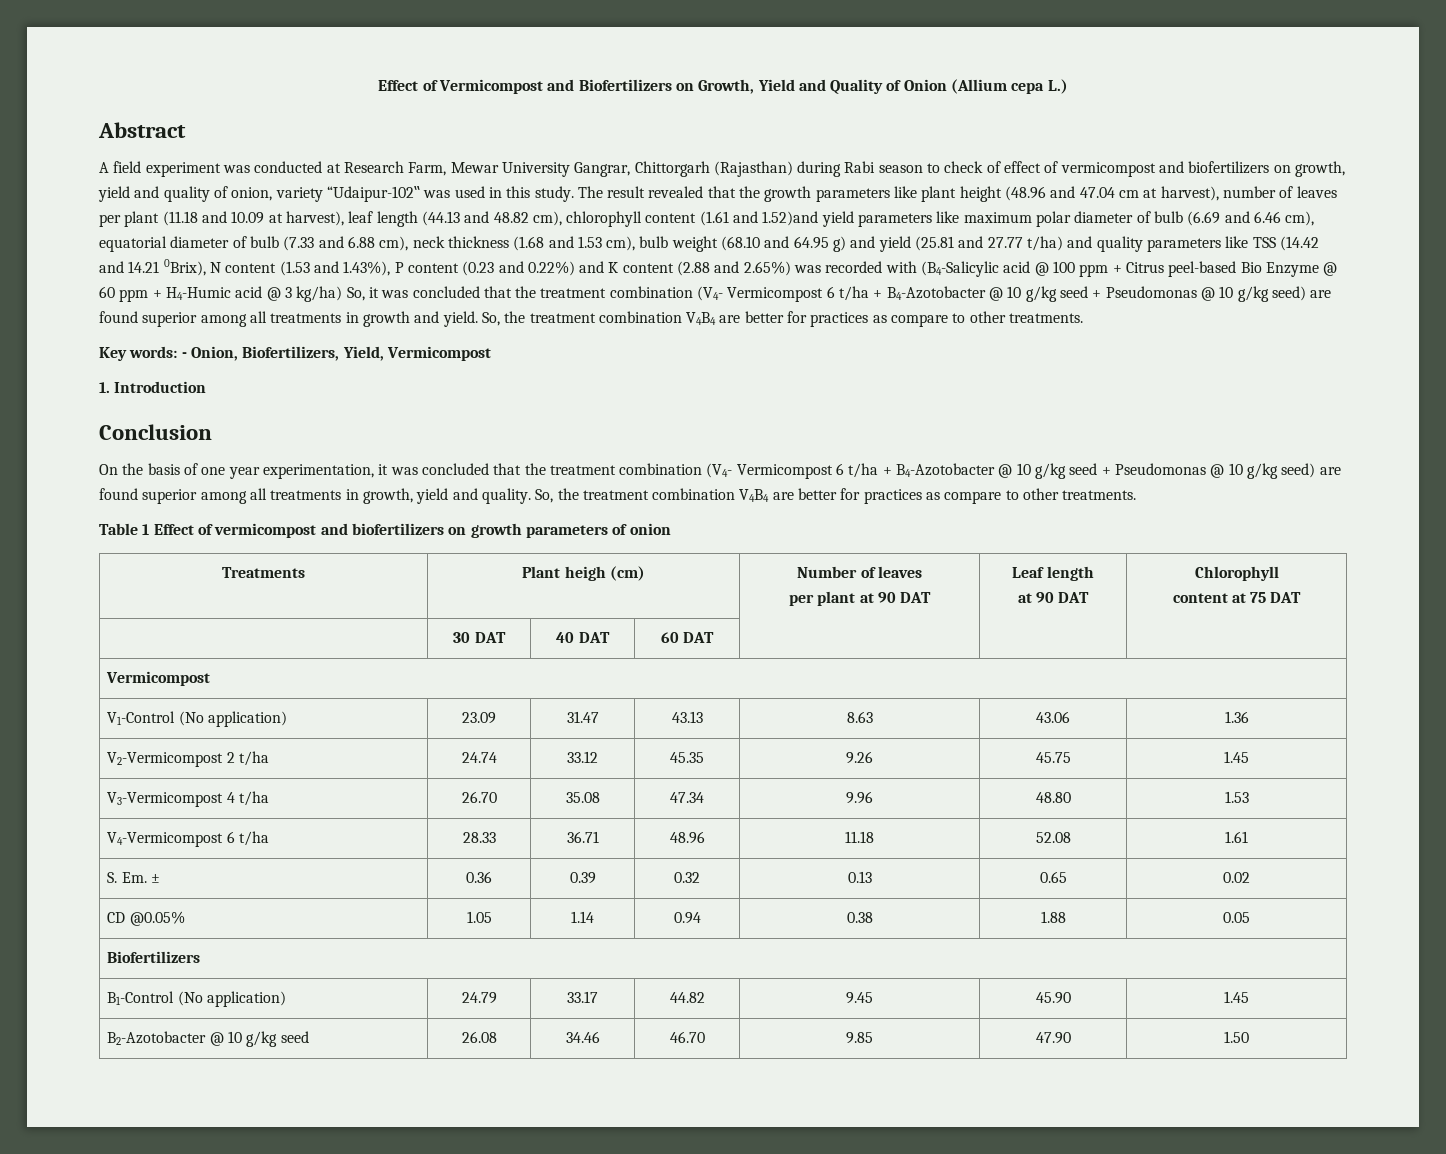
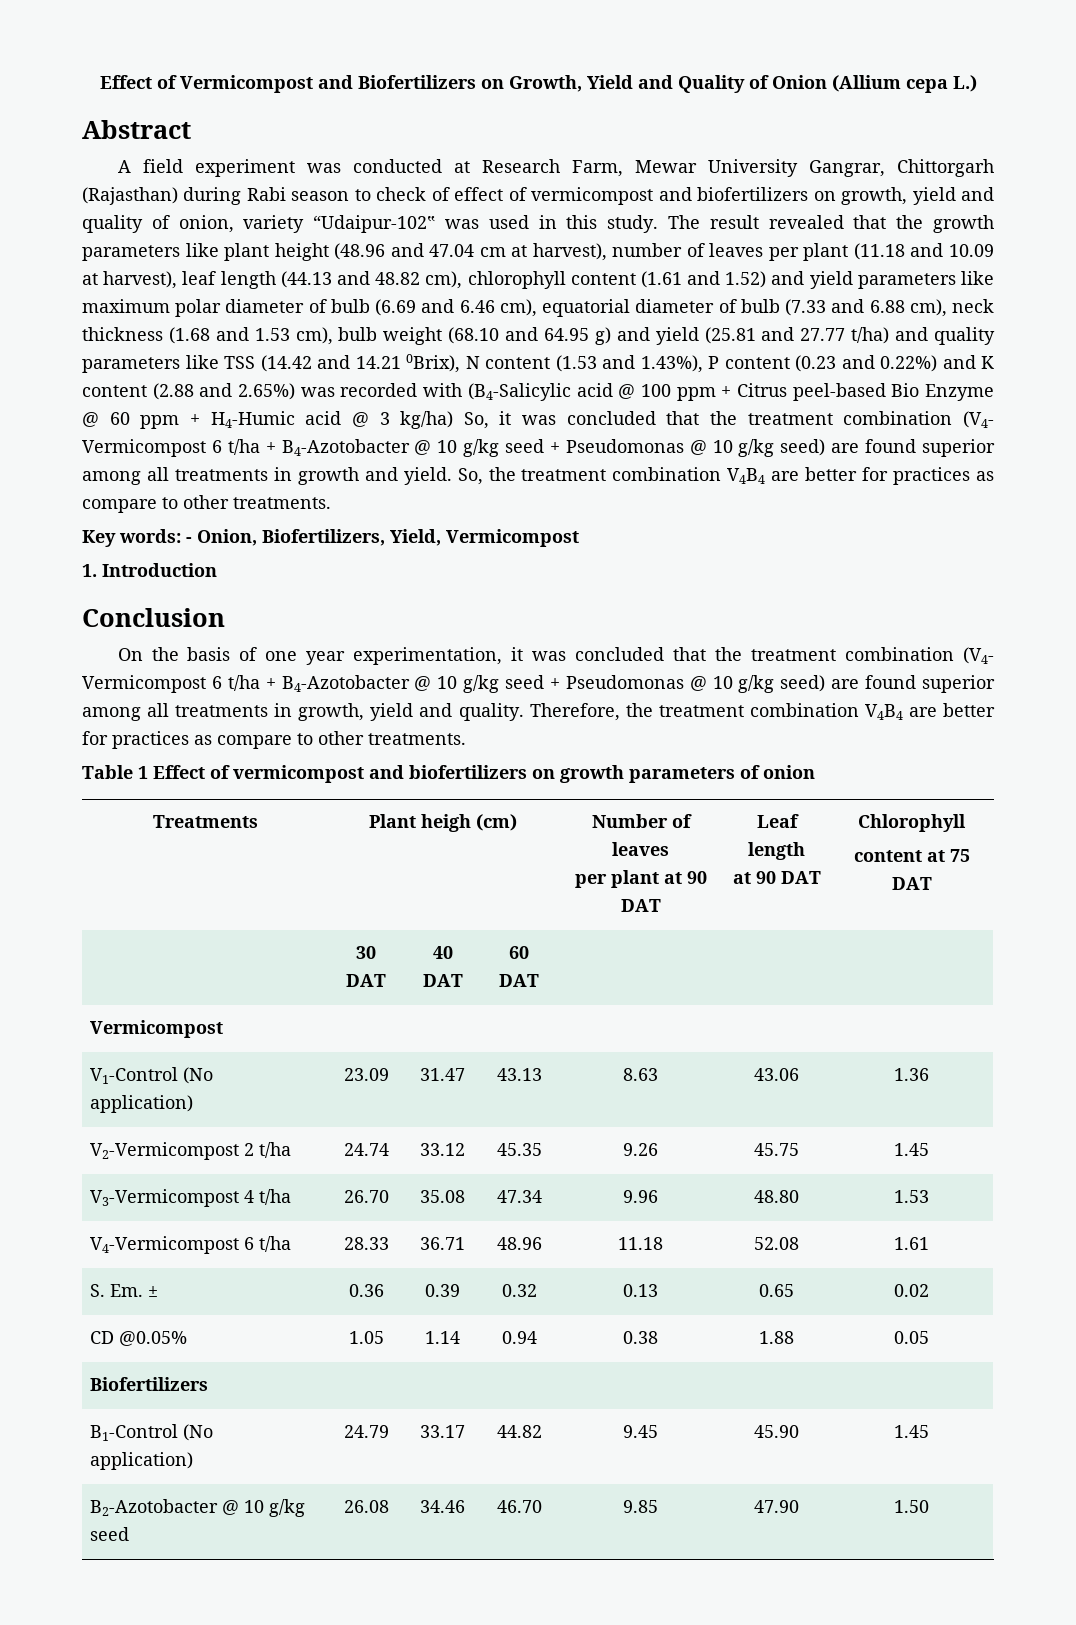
- The result revealed that the growth parameters like plant height (48.96 and 47.04 cm at harvest), number of leaves per plant (11.18 and 10.09 at harvest), leaf length (44.13 and 48.82 cm), chlorophyll content (1.61 and 1.52)and yield parameters like maximum polar diameter of bulb (6.69 and 6.46 cm), equatorial diameter of bulb (7.33 and 6.88 cm), neck thickness (1.68 and 1.53 cm), bulb weight (68.10 and 64.95 g) and yield (25.81 and 27.77 t/ha) and quality parameters like TSS (14.42 and 14.21 0Brix), N content (1.53 and 1.43%), P content (0.23 and 0.22%) and K content (2.88 and 2.65%) was recorded with (B4-Salicylic acid @ 100 ppm + Citrus peel-based Bio Enzyme @ 60 ppm + H4-Humic acid @ 3 kg/ha) So, it was concluded that the treatment combination (V4- Vermicompost 6 t/ha + B4-Azotobacter @ 10 g/kg seed + Pseudomonas @ 10 g/kg seed) are found superior among all treatments in growth and yield.
+ The result revealed that the growth parameters like plant height (48.96 and 47.04 cm at harvest), number of leaves per plant (11.18 and 10.09 at harvest), leaf length (44.13 and 48.82 cm), chlorophyll content (1.61 and 1.52) and yield parameters like maximum polar diameter of bulb (6.69 and 6.46 cm), equatorial diameter of bulb (7.33 and 6.88 cm), neck thickness (1.68 and 1.53 cm), bulb weight (68.10 and 64.95 g) and yield (25.81 and 27.77 t/ha) and quality parameters like TSS (14.42 and 14.21 0Brix), N content (1.53 and 1.43%), P content (0.23 and 0.22%) and K content (2.88 and 2.65%) was recorded with (B4-Salicylic acid @ 100 ppm + Citrus peel-based Bio Enzyme @ 60 ppm + H4-Humic acid @ 3 kg/ha) So, it was concluded that the treatment combination (V4- Vermicompost 6 t/ha + B4-Azotobacter @ 10 g/kg seed + Pseudomonas @ 10 g/kg seed) are found superior among all treatments in growth and yield.
- On the basis of one year experimentation, it was concluded that the treatment combination (V4- Vermicompost 6 t/ha + B4-Azotobacter @ 10 g/kg seed + Pseudomonas @ 10 g/kg seed) are found superior among all treatments in growth, yield and quality. So, the treatment combination V4B4 are better for practices as compare to other treatments.
+ On the basis of one year experimentation, it was concluded that the treatment combination (V4- Vermicompost 6 t/ha + B4-Azotobacter @ 10 g/kg seed + Pseudomonas @ 10 g/kg seed) are found superior among all treatments in growth, yield and quality. Therefore, the treatment combination V4B4 are better for practices as compare to other treatments.

